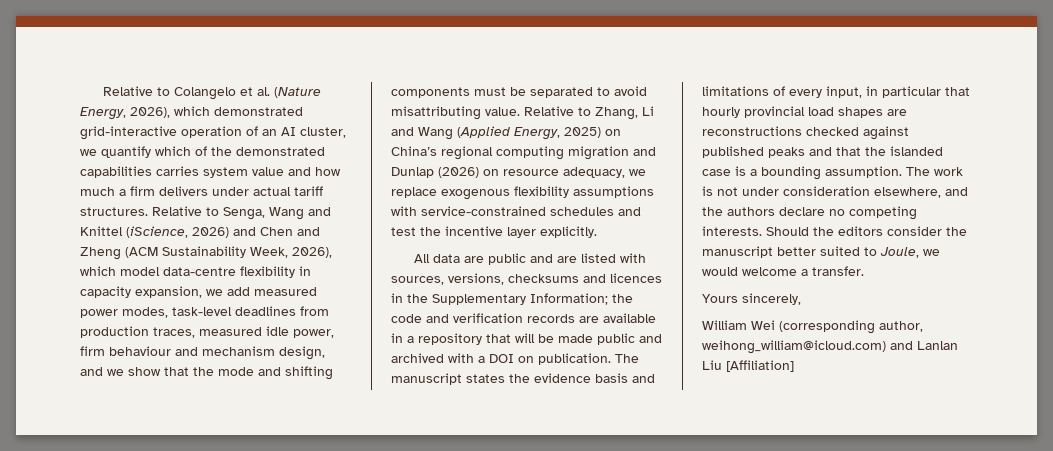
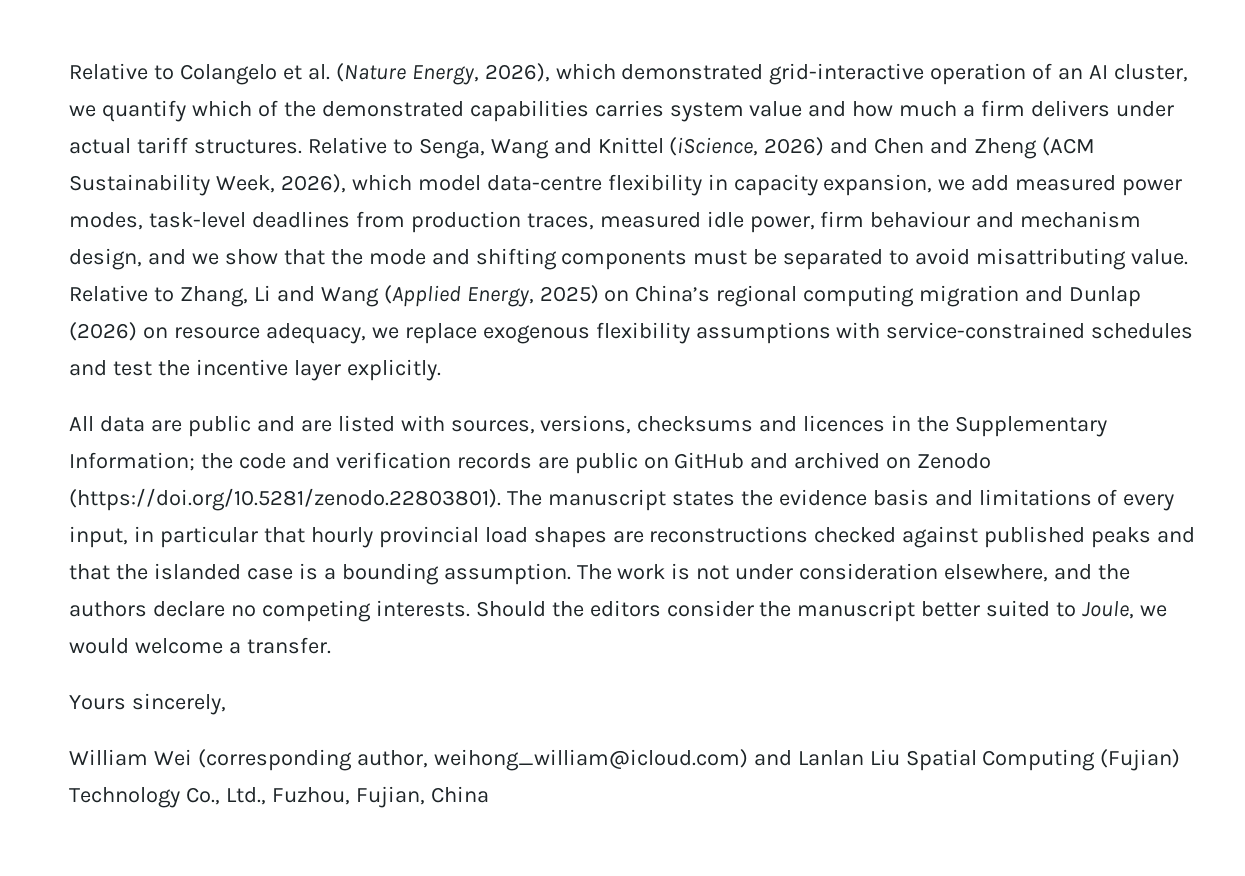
- All data are public and are listed with sources, versions, checksums and licences in the Supplementary Information; the code and verification records are available in a repository that will be made public and archived with a DOI on publication. The manuscript states the evidence basis and limitations of every input, in particular that hourly provincial load shapes are reconstructions checked against published peaks and that the islanded case is a bounding assumption.
+ All data are public and are listed with sources, versions, checksums and licences in the Supplementary Information; the code and verification records are public on GitHub and archived on Zenodo (https://doi.org/10.5281/zenodo.22803801). The manuscript states the evidence basis and limitations of every input, in particular that hourly provincial load shapes are reconstructions checked against published peaks and that the islanded case is a bounding assumption.
- William Wei (corresponding author, weihong_william@icloud.com) and Lanlan Liu [Affiliation]
+ William Wei (corresponding author, weihong_william@icloud.com) and Lanlan Liu Spatial Computing (Fujian) Technology Co., Ltd., Fuzhou, Fujian, China

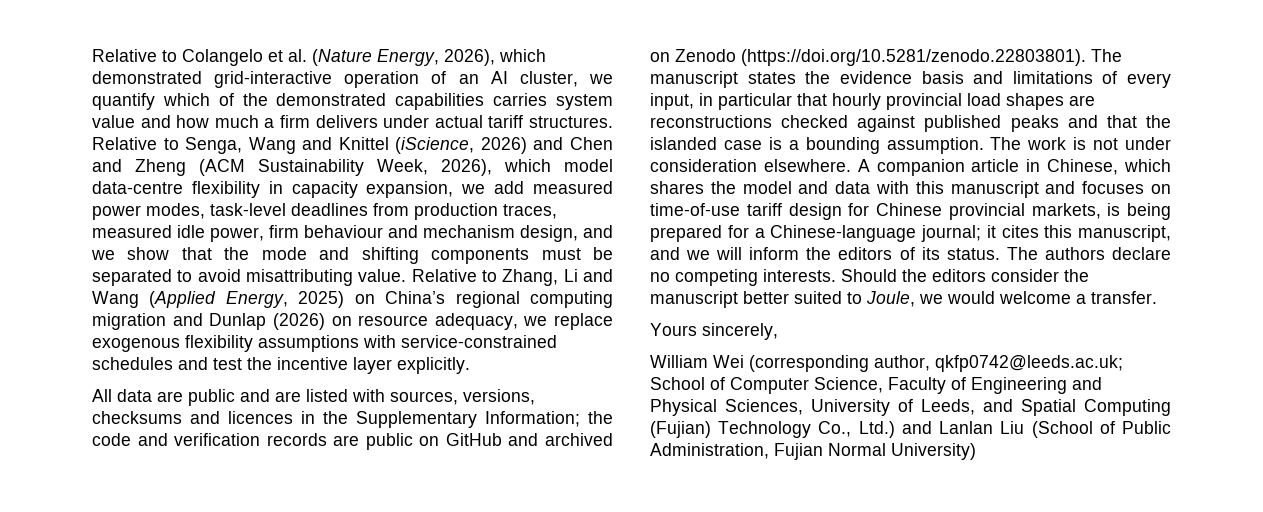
- The work is not under consideration elsewhere, and the authors declare no competing interests.
+ The work is not under consideration elsewhere. A companion article in Chinese, which shares the model and data with this manuscript and focuses on time-of-use tariff design for Chinese provincial markets, is being prepared for a Chinese-language journal; it cites this manuscript, and we will inform the editors of its status. The authors declare no competing interests.
- William Wei (corresponding author, weihong_william@icloud.com) and Lanlan Liu Spatial Computing (Fujian) Technology Co., Ltd., Fuzhou, Fujian, China
+ William Wei (corresponding author, qkfp0742@leeds.ac.uk; School of Computer Science, Faculty of Engineering and Physical Sciences, University of Leeds, and Spatial Computing (Fujian) Technology Co., Ltd.) and Lanlan Liu (School of Public Administration, Fujian Normal University)

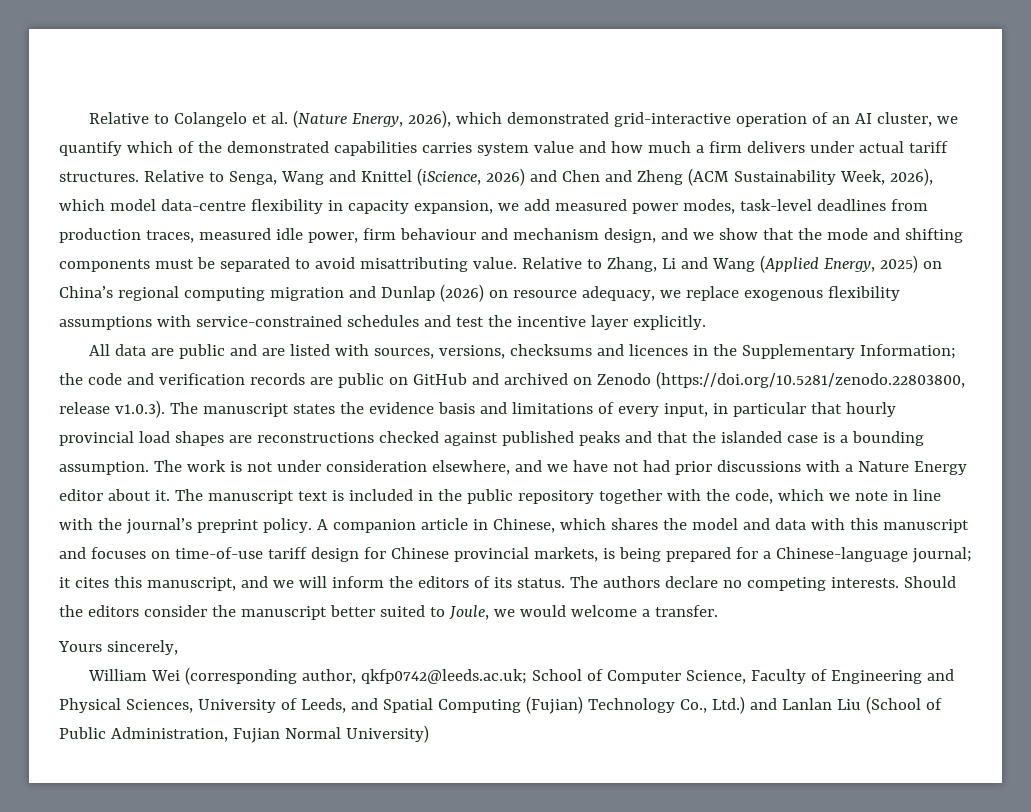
- the code and verification records are public on GitHub and archived on Zenodo (https://doi.org/10.5281/zenodo.22803801). The manuscript states the evidence basis and limitations of every input, in particular that hourly provincial load shapes are reconstructions checked against published peaks and that the islanded case is a bounding assumption.
+ the code and verification records are public on GitHub and archived on Zenodo (https://doi.org/10.5281/zenodo.22803800, release v1.0.3). The manuscript states the evidence basis and limitations of every input, in particular that hourly provincial load shapes are reconstructions checked against published peaks and that the islanded case is a bounding assumption.
- The work is not under consideration elsewhere.
+ The work is not under consideration elsewhere, and we have not had prior discussions with a Nature Energy editor about it. The manuscript text is included in the public repository together with the code, which we note in line with the journal’s preprint policy.

